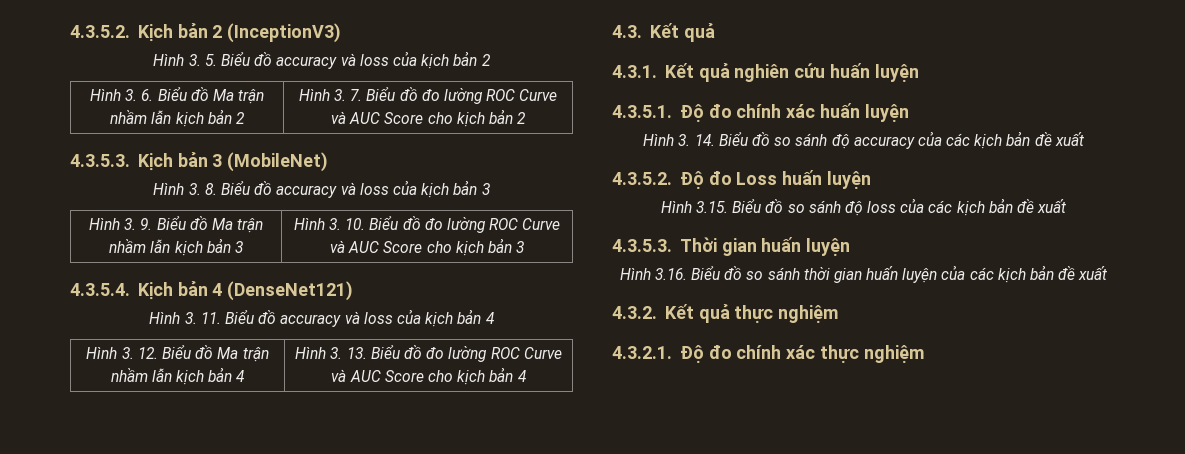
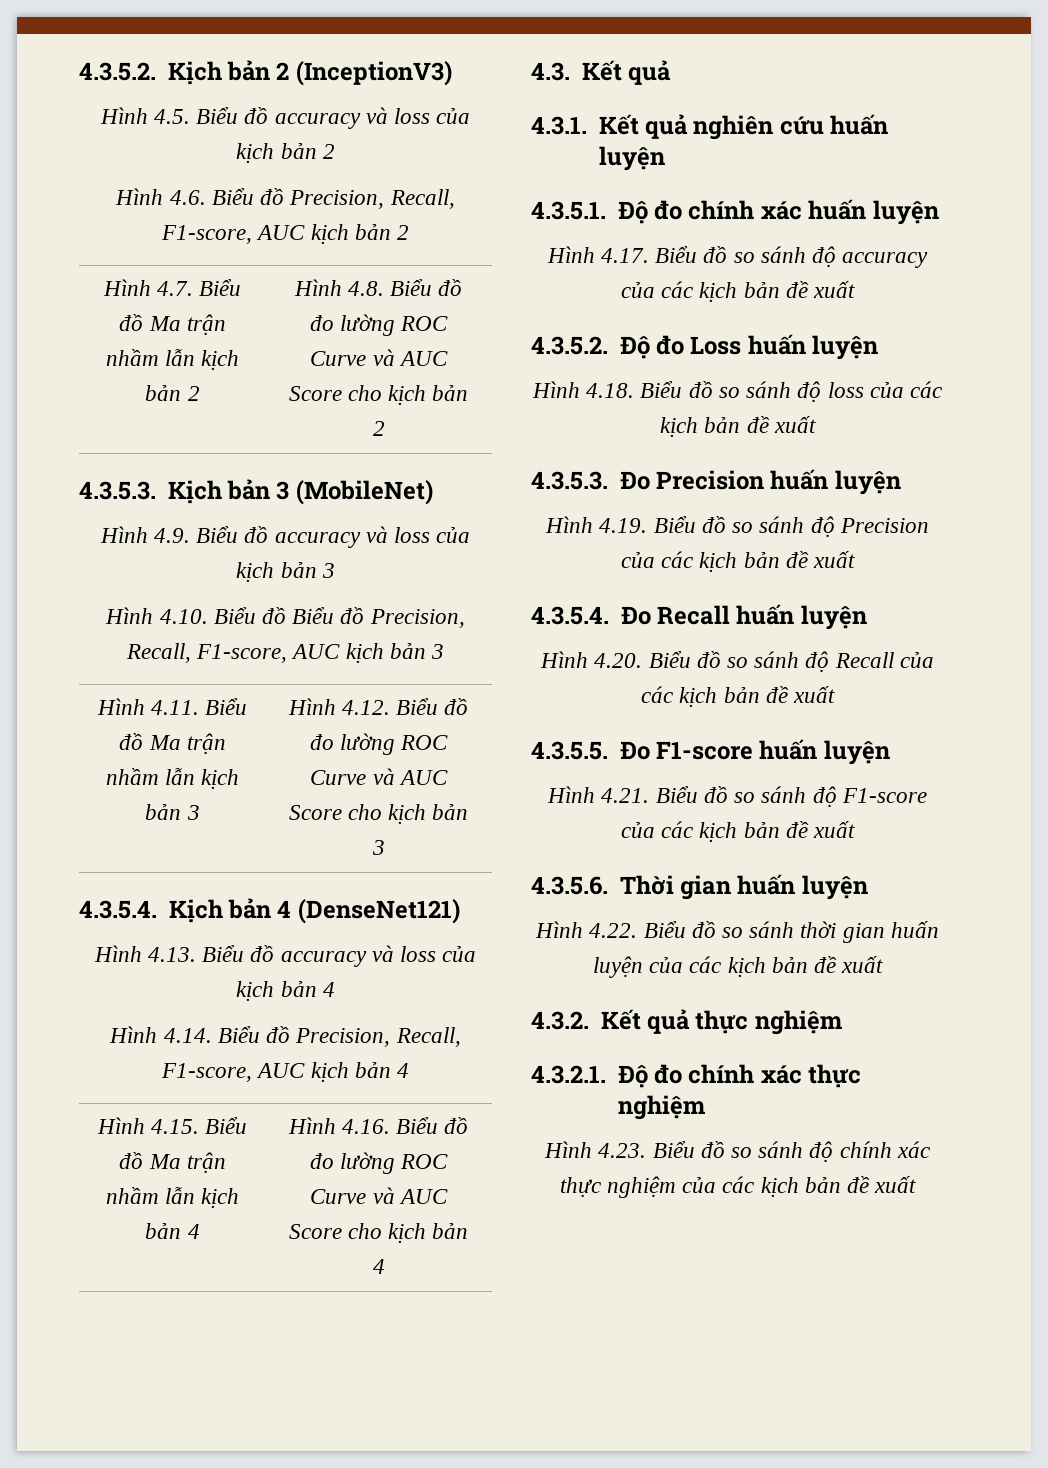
- Hình 3. 5. Biểu đồ accuracy và loss của kịch bản 2
+ Hình 4.5. Biểu đồ accuracy và loss của kịch bản 2
- Hình 3. 6. Biểu đồ Ma trận nhầm lẫn kịch bản 2 | Hình 3. 7. Biểu đồ đo lường ROC Curve và AUC Score cho kịch bản 2
+ Hình 4.6. Biểu đồ Precision, Recall, F1-score, AUC kịch bản 2
+ Hình 4.7. Biểu đồ Ma trận nhầm lẫn kịch bản 2 | Hình 4.8. Biểu đồ đo lường ROC Curve và AUC Score cho kịch bản 2
- Hình 3. 8. Biểu đồ accuracy và loss của kịch bản 3
+ Hình 4.9. Biểu đồ accuracy và loss của kịch bản 3
- Hình 3. 9. Biểu đồ Ma trận nhầm lẫn kịch bản 3 | Hình 3. 10. Biểu đồ đo lường ROC Curve và AUC Score cho kịch bản 3
+ Hình 4.10. Biểu đồ Biểu đồ Precision, Recall, F1-score, AUC kịch bản 3
+ Hình 4.11. Biểu đồ Ma trận nhầm lẫn kịch bản 3 | Hình 4.12. Biểu đồ đo lường ROC Curve và AUC Score cho kịch bản 3
- Hình 3. 11. Biểu đồ accuracy và loss của kịch bản 4
+ Hình 4.13. Biểu đồ accuracy và loss của kịch bản 4
- Hình 3. 12. Biểu đồ Ma trận nhầm lẫn kịch bản 4 | Hình 3. 13. Biểu đồ đo lường ROC Curve và AUC Score cho kịch bản 4
+ Hình 4.14. Biểu đồ Precision, Recall, F1-score, AUC kịch bản 4
+ Hình 4.15. Biểu đồ Ma trận nhầm lẫn kịch bản 4 | Hình 4.16. Biểu đồ đo lường ROC Curve và AUC Score cho kịch bản 4
- Hình 3. 14. Biểu đồ so sánh độ accuracy của các kịch bản đề xuất
+ Hình 4.17. Biểu đồ so sánh độ accuracy của các kịch bản đề xuất
- Hình 3.15. Biểu đồ so sánh độ loss của các kịch bản đề xuất
+ Hình 4.18. Biểu đồ so sánh độ loss của các kịch bản đề xuất
- 4.3.5.3. Thời gian huấn luyện
+ 4.3.5.3. Đo Precision huấn luyện
+ Hình 4.19. Biểu đồ so sánh độ Precision của các kịch bản đề xuất
+ 4.3.5.4. Đo Recall huấn luyện
+ Hình 4.20. Biểu đồ so sánh độ Recall của các kịch bản đề xuất
+ 4.3.5.5. Đo F1-score huấn luyện
+ Hình 4.21. Biểu đồ so sánh độ F1-score của các kịch bản đề xuất
+ 4.3.5.6. Thời gian huấn luyện
- Hình 3.16. Biểu đồ so sánh thời gian huấn luyện của các kịch bản đề xuất
+ Hình 4.22. Biểu đồ so sánh thời gian huấn luyện của các kịch bản đề xuất
+ Hình 4.23. Biểu đồ so sánh độ chính xác thực nghiệm của các kịch bản đề xuất

